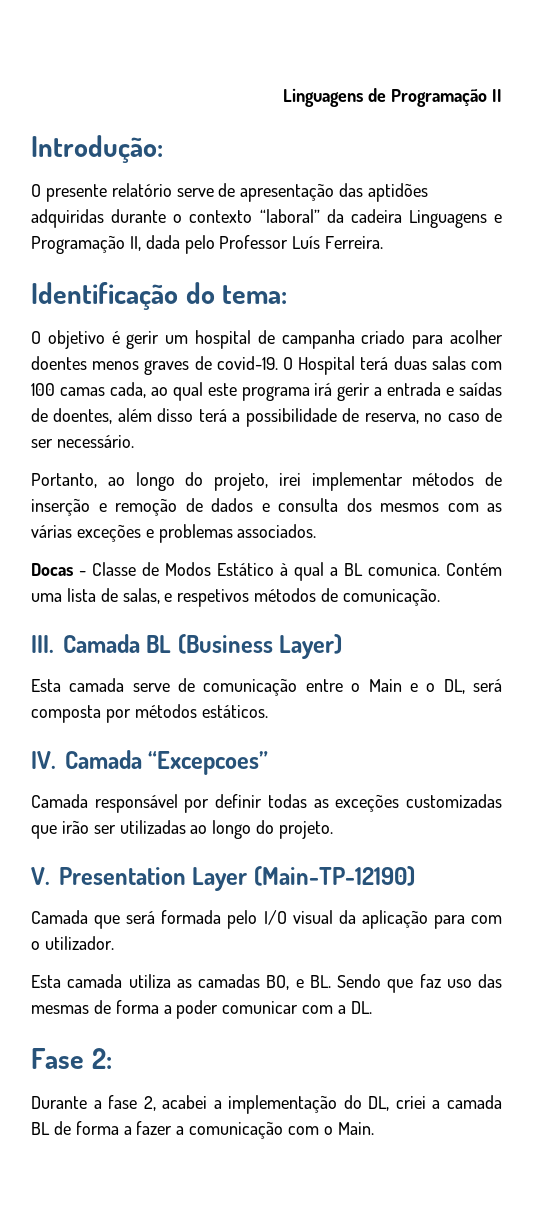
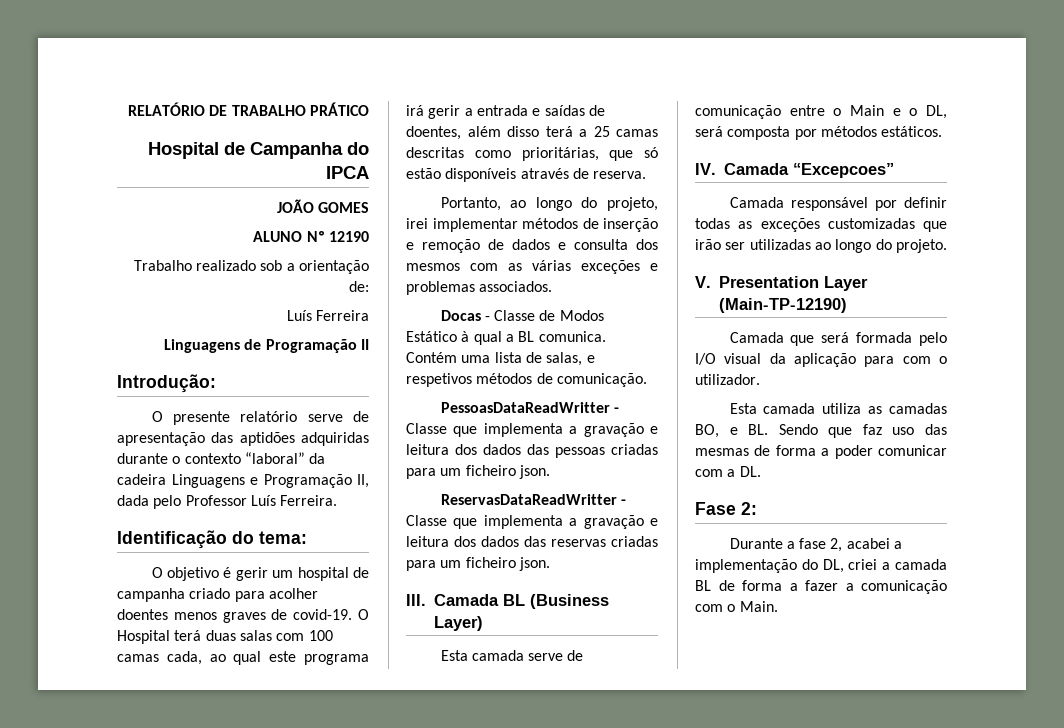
+ RELATÓRIO DE TRABALHO PRÁTICO
+ Hospital de Campanha do IPCA
+ JOÃO GOMES
+ ALUNO Nº 12190
+ Trabalho realizado sob a orientação de:
+ Luís Ferreira
- O Hospital terá duas salas com 100 camas cada, ao qual este programa irá gerir a entrada e saídas de doentes, além disso terá a possibilidade de reserva, no caso de ser necessário.
+ O Hospital terá duas salas com 100 camas cada, ao qual este programa irá gerir a entrada e saídas de doentes, além disso terá a 25 camas descritas como prioritárias, que só estão disponíveis através de reserva.
+ PessoasDataReadWritter - Classe que implementa a gravação e leitura dos dados das pessoas criadas para um ficheiro json.
+ ReservasDataReadWritter - Classe que implementa a gravação e leitura dos dados das reservas criadas para um ficheiro json.

